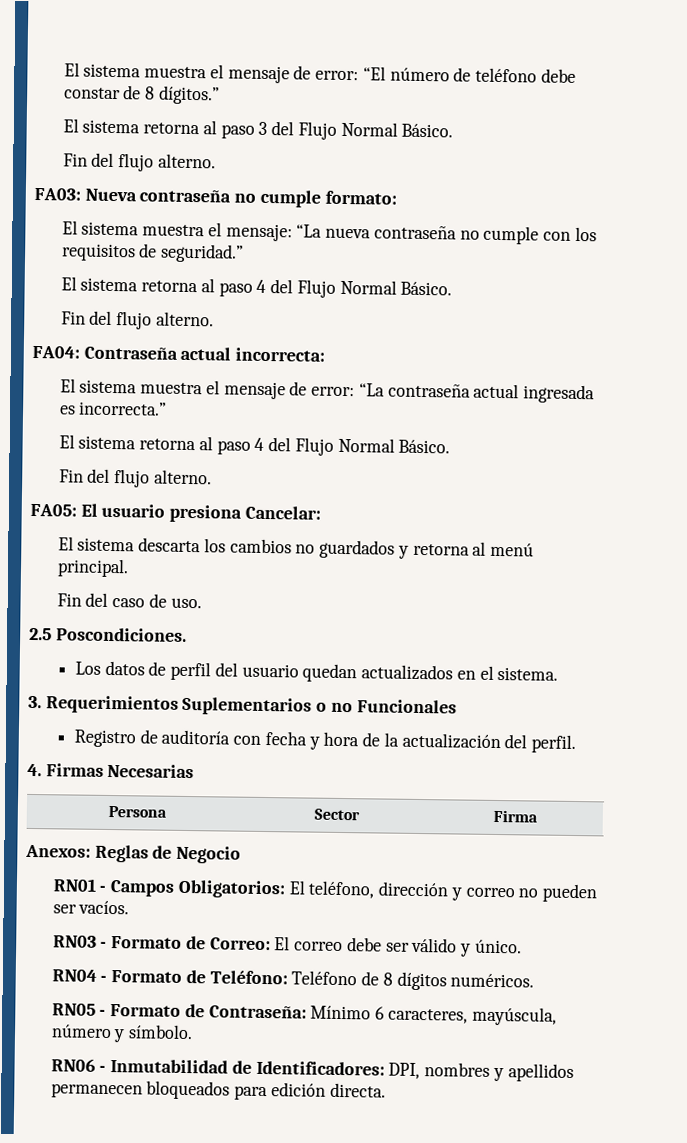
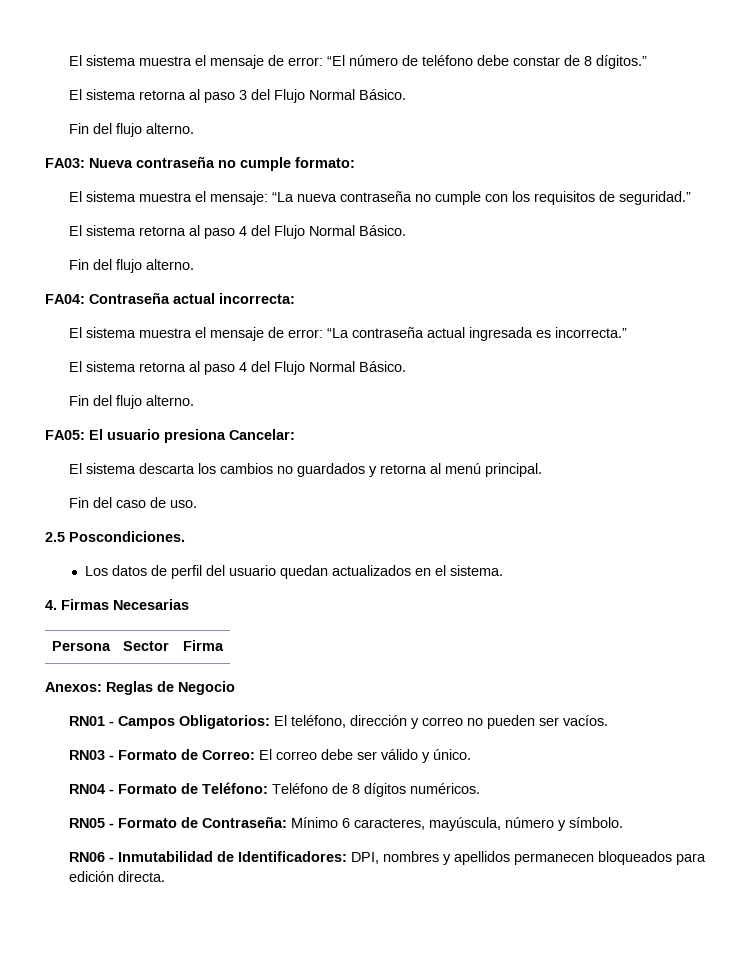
- 3. Requerimientos Suplementarios o no Funcionales
- Registro de auditoría con fecha y hora de la actualización del perfil.

